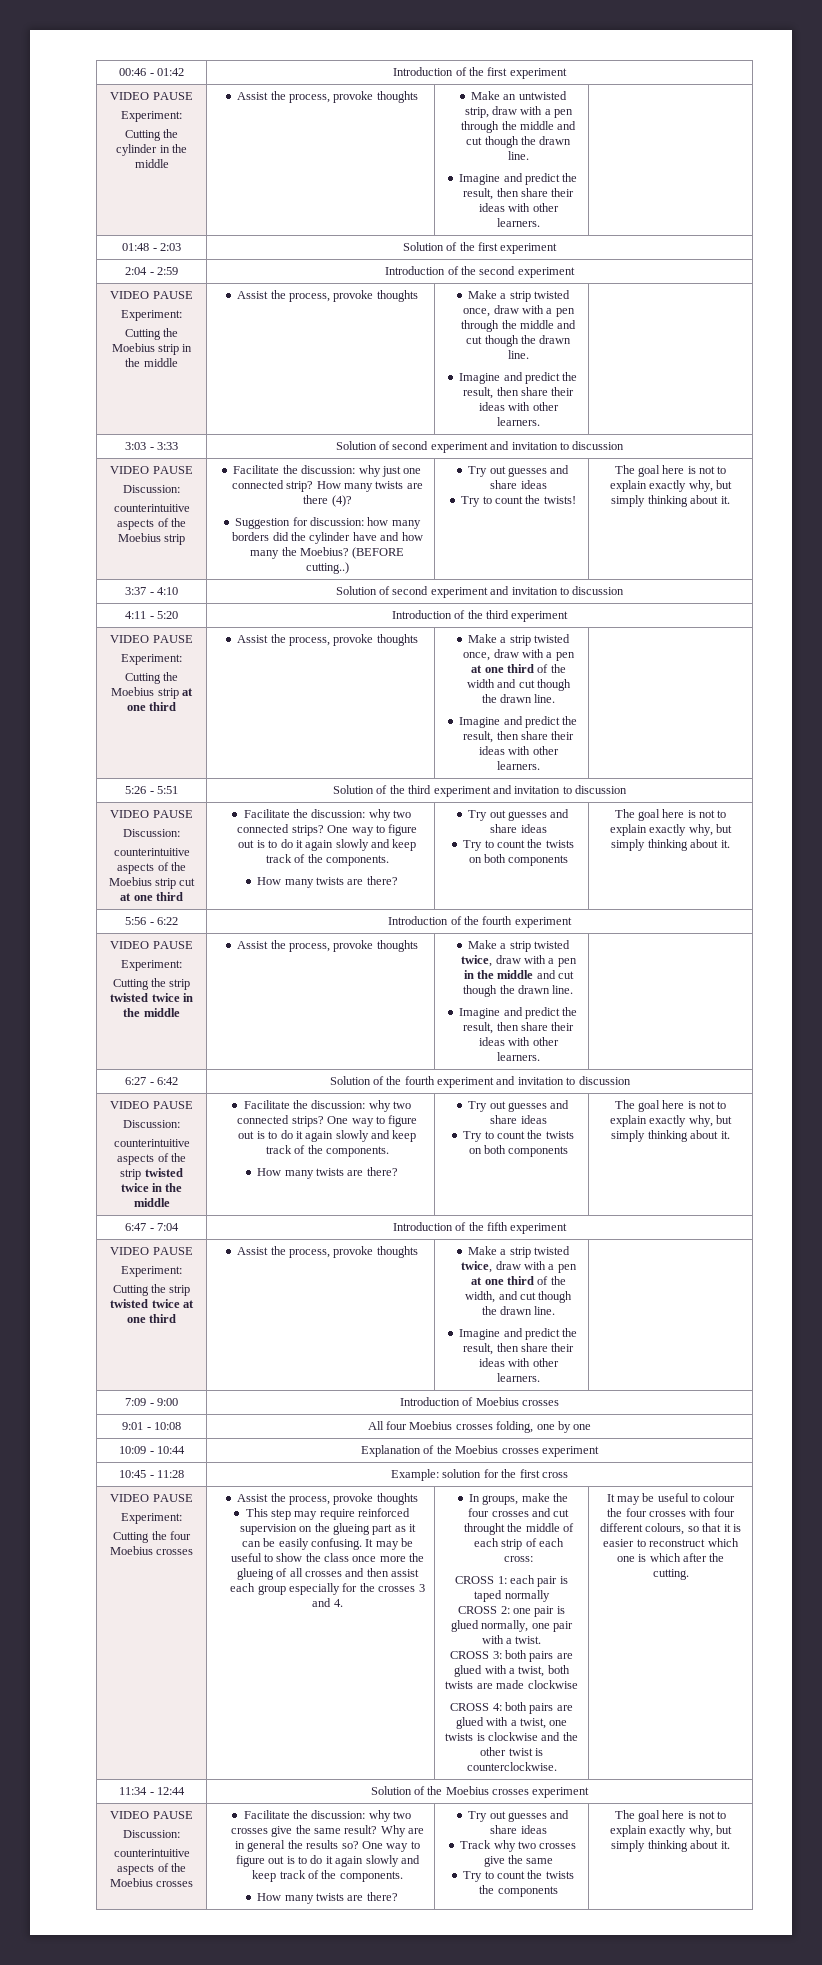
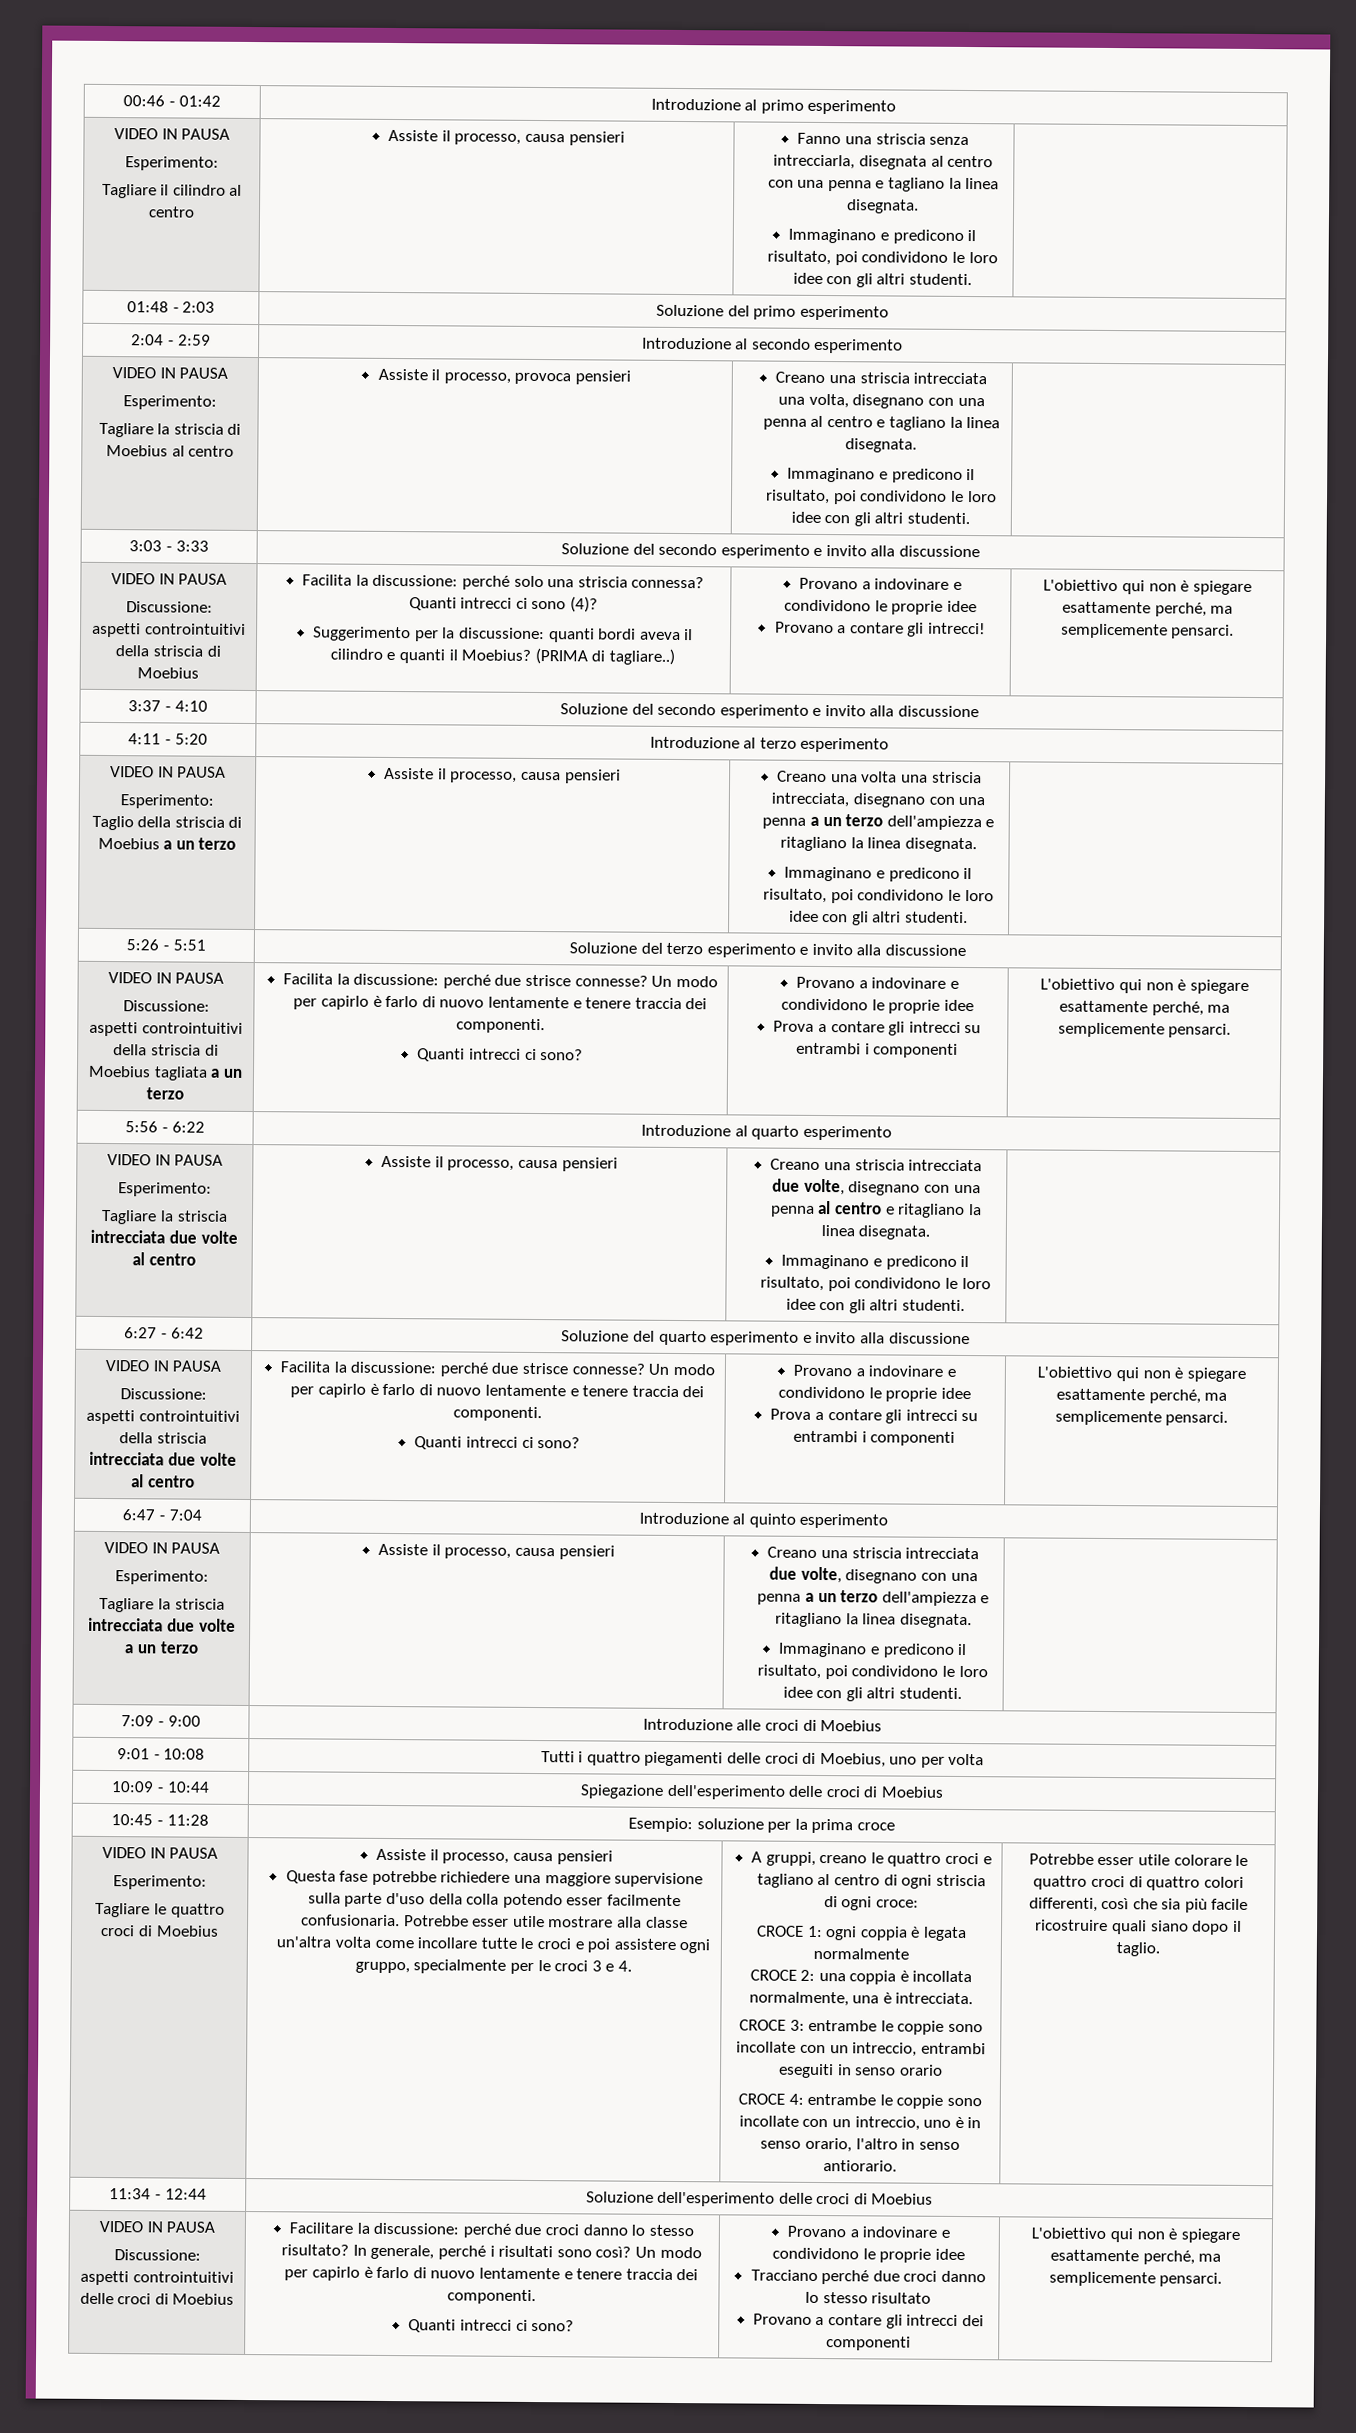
- 00:46 - 01:42 | Introduction of the first experiment
- VIDEO PAUSE
- Experiment:
- Cutting the cylinder in the middle | Assist the process, provoke thoughts | Make an untwisted strip, draw with a pen through the middle and cut though the drawn line.
- Imagine and predict the result, then share their ideas with other learners. |
- 01:48 - 2:03 | Solution of the first experiment
- 2:04 - 2:59 | Introduction of the second experiment
- VIDEO PAUSE
- Experiment:
- Cutting the Moebius strip in the middle | Assist the process, provoke thoughts | Make a strip twisted once, draw with a pen through the middle and cut though the drawn line.
- Imagine and predict the result, then share their ideas with other learners. |
- 3:03 - 3:33 | Solution of second experiment and invitation to discussion
- VIDEO PAUSE
- Discussion:
- counterintuitive aspects of the Moebius strip | Facilitate the discussion: why just one connected strip? How many twists are there (4)?
- Suggestion for discussion: how many borders did the cylinder have and how many the Moebius? (BEFORE cutting..) | Try out guesses and share ideas
- Try to count the twists! | The goal here is not to explain exactly why, but simply thinking about it.
- 3:37 - 4:10 | Solution of second experiment and invitation to discussion
- 4:11 - 5:20 | Introduction of the third experiment
- VIDEO PAUSE
- Experiment:
- Cutting the Moebius strip at one third | Assist the process, provoke thoughts | Make a strip twisted once, draw with a pen at one third of the width and cut though the drawn line.
- Imagine and predict the result, then share their ideas with other learners. |
- 5:26 - 5:51 | Solution of the third experiment and invitation to discussion
- VIDEO PAUSE
- Discussion:
- counterintuitive aspects of the Moebius strip cut at one third | Facilitate the discussion: why two connected strips? One way to figure out is to do it again slowly and keep track of the components.
- How many twists are there? | Try out guesses and share ideas
- Try to count the twists on both components | The goal here is not to explain exactly why, but simply thinking about it.
- 5:56 - 6:22 | Introduction of the fourth experiment
- VIDEO PAUSE
- Experiment:
- Cutting the strip twisted twice in the middle | Assist the process, provoke thoughts | Make a strip twisted twice, draw with a pen in the middle and cut though the drawn line.
- Imagine and predict the result, then share their ideas with other learners. |
- 6:27 - 6:42 | Solution of the fourth experiment and invitation to discussion
- VIDEO PAUSE
- Discussion:
- counterintuitive aspects of the strip twisted twice in the middle | Facilitate the discussion: why two connected strips? One way to figure out is to do it again slowly and keep track of the components.
- How many twists are there? | Try out guesses and share ideas
- Try to count the twists on both components | The goal here is not to explain exactly why, but simply thinking about it.
- 6:47 - 7:04 | Introduction of the fifth experiment
- VIDEO PAUSE
- Experiment:
- Cutting the strip twisted twice at one third | Assist the process, provoke thoughts | Make a strip twisted twice, draw with a pen at one third of the width, and cut though the drawn line.
- Imagine and predict the result, then share their ideas with other learners.
+ 00:46 - 01:42 | Introduzione al primo esperimento
+ VIDEO IN PAUSA
+ Esperimento:
+ Tagliare il cilindro al centro | Assiste il processo, causa pensieri | Fanno una striscia senza intrecciarla, disegnata al centro con una penna e tagliano la linea disegnata.
+ Immaginano e predicono il risultato, poi condividono le loro idee con gli altri studenti. |
+ 01:48 - 2:03 | Soluzione del primo esperimento
+ 2:04 - 2:59 | Introduzione al secondo esperimento
+ VIDEO IN PAUSA
+ Esperimento:
+ Tagliare la striscia di Moebius al centro | Assiste il processo, provoca pensieri | Creano una striscia intrecciata una volta, disegnano con una penna al centro e tagliano la linea disegnata.
+ Immaginano e predicono il risultato, poi condividono le loro idee con gli altri studenti. |
+ 3:03 - 3:33 | Soluzione del secondo esperimento e invito alla discussione
+ VIDEO IN PAUSA
+ Discussione:
+ aspetti controintuitivi della striscia di Moebius | Facilita la discussione: perché solo una striscia connessa? Quanti intrecci ci sono (4)?
+ Suggerimento per la discussione: quanti bordi aveva il cilindro e quanti il Moebius? (PRIMA di tagliare..) | Provano a indovinare e condividono le proprie idee
+ Provano a contare gli intrecci! | L'obiettivo qui non è spiegare esattamente perché, ma semplicemente pensarci.
+ 3:37 - 4:10 | Soluzione del secondo esperimento e invito alla discussione
+ 4:11 - 5:20 | Introduzione al terzo esperimento
+ VIDEO IN PAUSA
+ Esperimento:
+ Taglio della striscia di Moebius a un terzo | Assiste il processo, causa pensieri | Creano una volta una striscia intrecciata, disegnano con una penna a un terzo dell'ampiezza e ritagliano la linea disegnata.
+ Immaginano e predicono il risultato, poi condividono le loro idee con gli altri studenti. |
+ 5:26 - 5:51 | Soluzione del terzo esperimento e invito alla discussione
+ VIDEO IN PAUSA
+ Discussione:
+ aspetti controintuitivi della striscia di Moebius tagliata a un terzo | Facilita la discussione: perché due strisce connesse? Un modo per capirlo è farlo di nuovo lentamente e tenere traccia dei componenti.
+ Quanti intrecci ci sono? | Provano a indovinare e condividono le proprie idee
+ Prova a contare gli intrecci su entrambi i componenti | L'obiettivo qui non è spiegare esattamente perché, ma semplicemente pensarci.
+ 5:56 - 6:22 | Introduzione al quarto esperimento
+ VIDEO IN PAUSA
+ Esperimento:
+ Tagliare la striscia intrecciata due volte al centro | Assiste il processo, causa pensieri | Creano una striscia intrecciata due volte, disegnano con una penna al centro e ritagliano la linea disegnata.
+ Immaginano e predicono il risultato, poi condividono le loro idee con gli altri studenti. |
+ 6:27 - 6:42 | Soluzione del quarto esperimento e invito alla discussione
+ VIDEO IN PAUSA
+ Discussione:
+ aspetti controintuitivi della striscia intrecciata due volte al centro | Facilita la discussione: perché due strisce connesse? Un modo per capirlo è farlo di nuovo lentamente e tenere traccia dei componenti.
+ Quanti intrecci ci sono? | Provano a indovinare e condividono le proprie idee
+ Prova a contare gli intrecci su entrambi i componenti | L'obiettivo qui non è spiegare esattamente perché, ma semplicemente pensarci.
+ 6:47 - 7:04 | Introduzione al quinto esperimento
+ VIDEO IN PAUSA
+ Esperimento:
+ Tagliare la striscia intrecciata due volte a un terzo | Assiste il processo, causa pensieri | Creano una striscia intrecciata due volte, disegnano con una penna a un terzo dell'ampiezza e ritagliano la linea disegnata.
+ Immaginano e predicono il risultato, poi condividono le loro idee con gli altri studenti.
- 7:09 - 9:00 | Introduction of Moebius crosses
+ 7:09 - 9:00 | Introduzione alle croci di Moebius
- 9:01 - 10:08 | All four Moebius crosses folding, one by one
- 10:09 - 10:44 | Explanation of the Moebius crosses experiment
+ 9:01 - 10:08 | Tutti i quattro piegamenti delle croci di Moebius, uno per volta
+ 10:09 - 10:44 | Spiegazione dell'esperimento delle croci di Moebius
- 10:45 - 11:28 | Example: solution for the first cross
- VIDEO PAUSE
- Experiment:
- Cutting the four Moebius crosses | Assist the process, provoke thoughts
- This step may require reinforced supervision on the glueing part as it can be easily confusing. It may be useful to show the class once more the glueing of all crosses and then assist each group especially for the crosses 3 and 4. | In groups, make the four crosses and cut throught the middle of each strip of each cross:
- CROSS 1: each pair is taped normally
- CROSS 2: one pair is glued normally, one pair with a twist.
- CROSS 3: both pairs are glued with a twist, both twists are made clockwise
- CROSS 4: both pairs are glued with a twist, one twists is clockwise and the other twist is counterclockwise. | It may be useful to colour the four crosses with four different colours, so that it is easier to reconstruct which one is which after the cutting.
- 11:34 - 12:44 | Solution of the Moebius crosses experiment
- VIDEO PAUSE
- Discussion:
- counterintuitive aspects of the Moebius crosses | Facilitate the discussion: why two crosses give the same result? Why are in general the results so? One way to figure out is to do it again slowly and keep track of the components.
- How many twists are there? | Try out guesses and share ideas
- Track why two crosses give the same
- Try to count the twists the components | The goal here is not to explain exactly why, but simply thinking about it.
+ 10:45 - 11:28 | Esempio: soluzione per la prima croce
+ VIDEO IN PAUSA
+ Esperimento:
+ Tagliare le quattro croci di Moebius | Assiste il processo, causa pensieri
+ Questa fase potrebbe richiedere una maggiore supervisione sulla parte d'uso della colla potendo esser facilmente confusionaria. Potrebbe esser utile mostrare alla classe un'altra volta come incollare tutte le croci e poi assistere ogni gruppo, specialmente per le croci 3 e 4. | A gruppi, creano le quattro croci e tagliano al centro di ogni striscia di ogni croce:
+ CROCE 1: ogni coppia è legata normalmente
+ CROCE 2: una coppia è incollata normalmente, una è intrecciata.
+ CROCE 3: entrambe le coppie sono incollate con un intreccio, entrambi eseguiti in senso orario
+ CROCE 4: entrambe le coppie sono incollate con un intreccio, uno è in senso orario, l'altro in senso antiorario. | Potrebbe esser utile colorare le quattro croci di quattro colori differenti, così che sia più facile ricostruire quali siano dopo il taglio.
+ 11:34 - 12:44 | Soluzione dell'esperimento delle croci di Moebius
+ VIDEO IN PAUSA
+ Discussione:
+ aspetti controintuitivi delle croci di Moebius | Facilitare la discussione: perché due croci danno lo stesso risultato? In generale, perché i risultati sono così? Un modo per capirlo è farlo di nuovo lentamente e tenere traccia dei componenti.
+ Quanti intrecci ci sono? | Provano a indovinare e condividono le proprie idee
+ Tracciano perché due croci danno lo stesso risultato
+ Provano a contare gli intrecci dei componenti | L'obiettivo qui non è spiegare esattamente perché, ma semplicemente pensarci.

